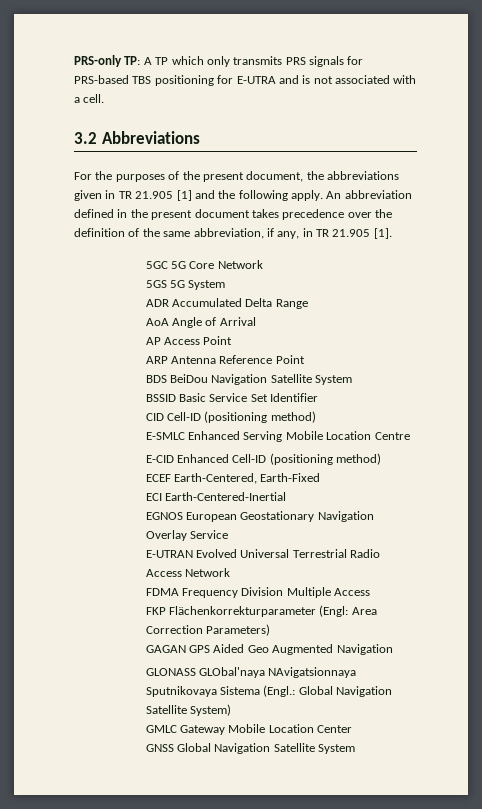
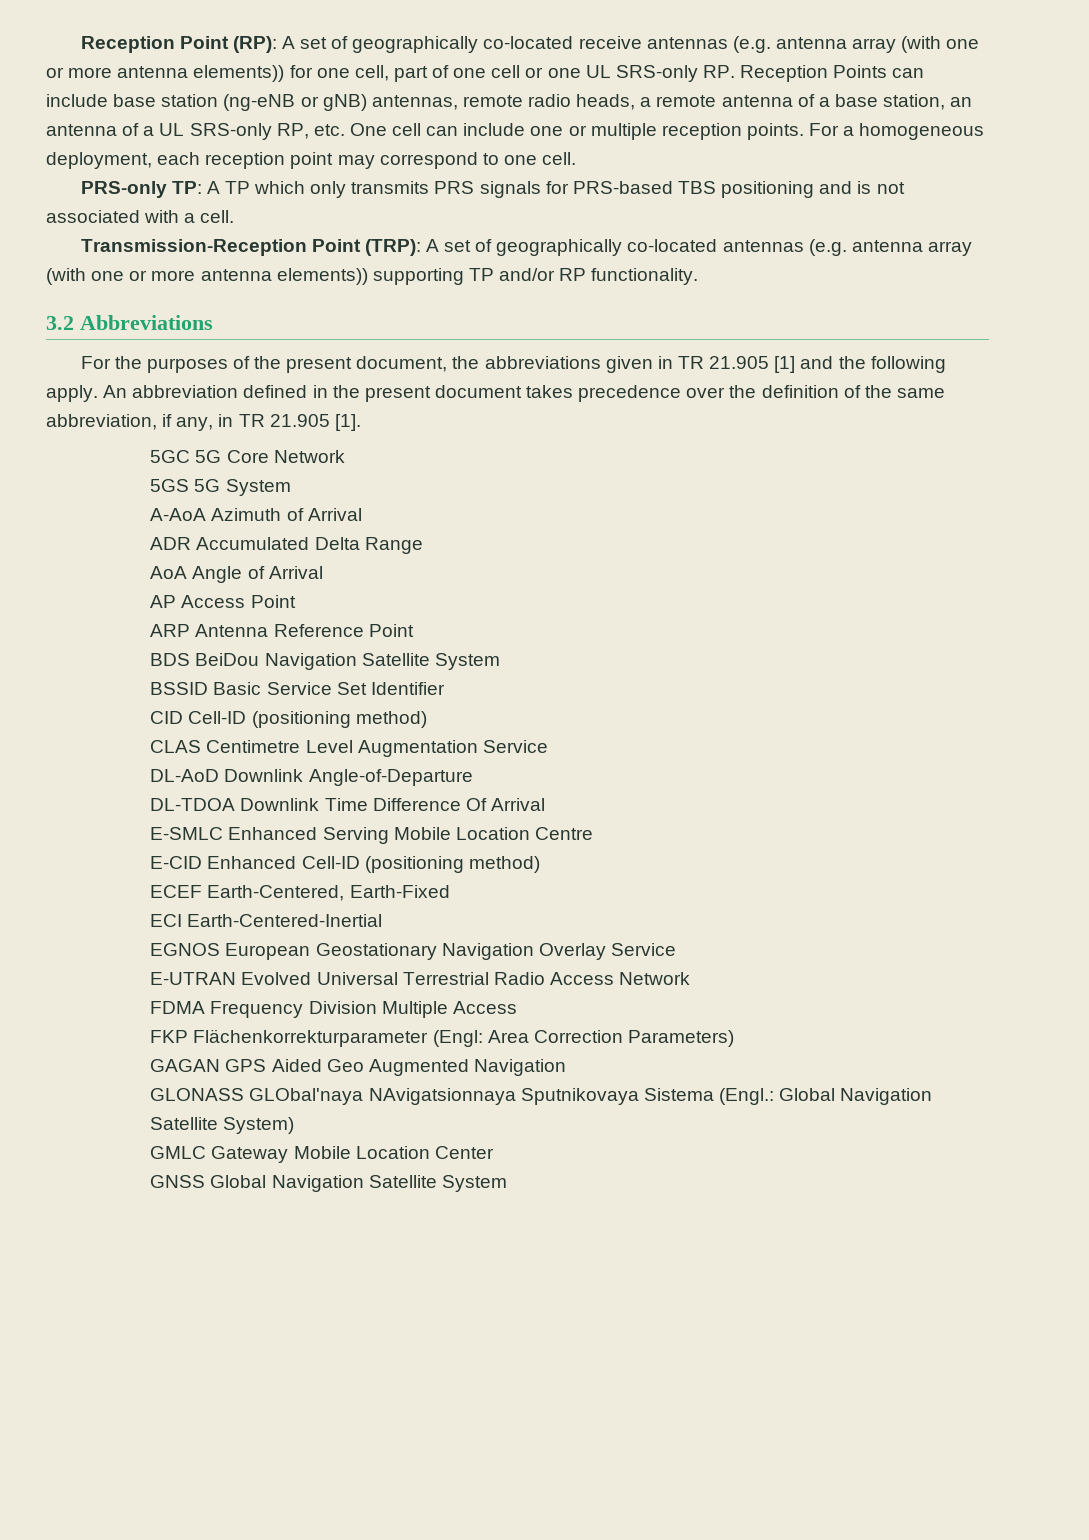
+ Reception Point (RP): A set of geographically co-located receive antennas (e.g. antenna array (with one or more antenna elements)) for one cell, part of one cell or one UL SRS-only RP. Reception Points can include base station (ng-eNB or gNB) antennas, remote radio heads, a remote antenna of a base station, an antenna of a UL SRS-only RP, etc. One cell can include one or multiple reception points. For a homogeneous deployment, each reception point may correspond to one cell.
- PRS-only TP: A TP which only transmits PRS signals for PRS-based TBS positioning for E-UTRA and is not associated with a cell.
+ PRS-only TP: A TP which only transmits PRS signals for PRS-based TBS positioning and is not associated with a cell.
+ Transmission-Reception Point (TRP): A set of geographically co-located antennas (e.g. antenna array (with one or more antenna elements)) supporting TP and/or RP functionality.
+ A-AoA Azimuth of Arrival
+ CLAS Centimetre Level Augmentation Service
+ DL-AoD Downlink Angle-of-Departure
+ DL-TDOA Downlink Time Difference Of Arrival

